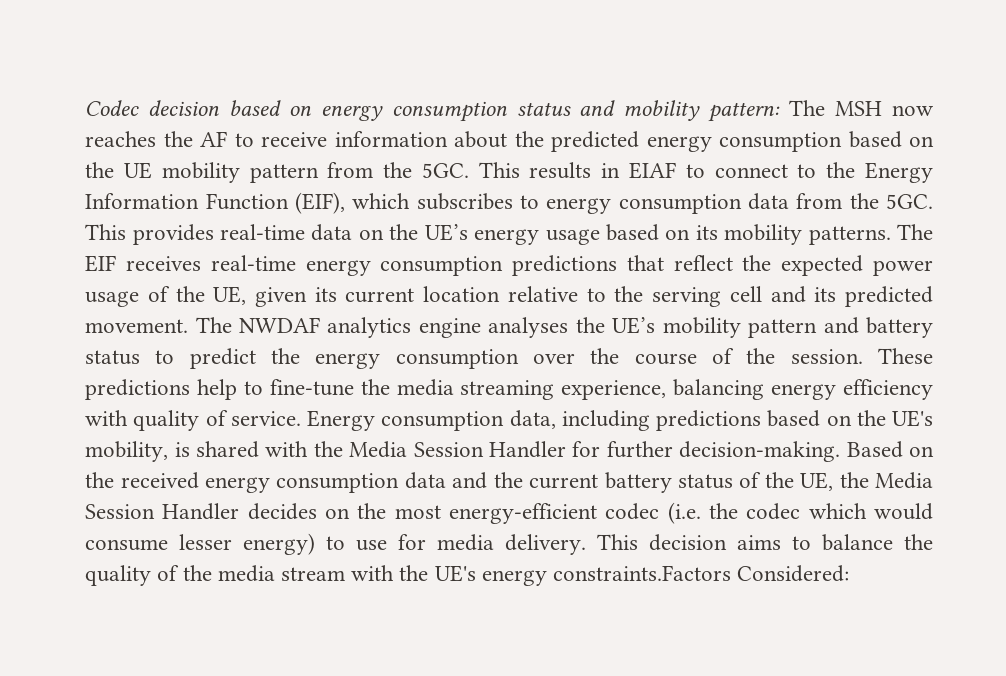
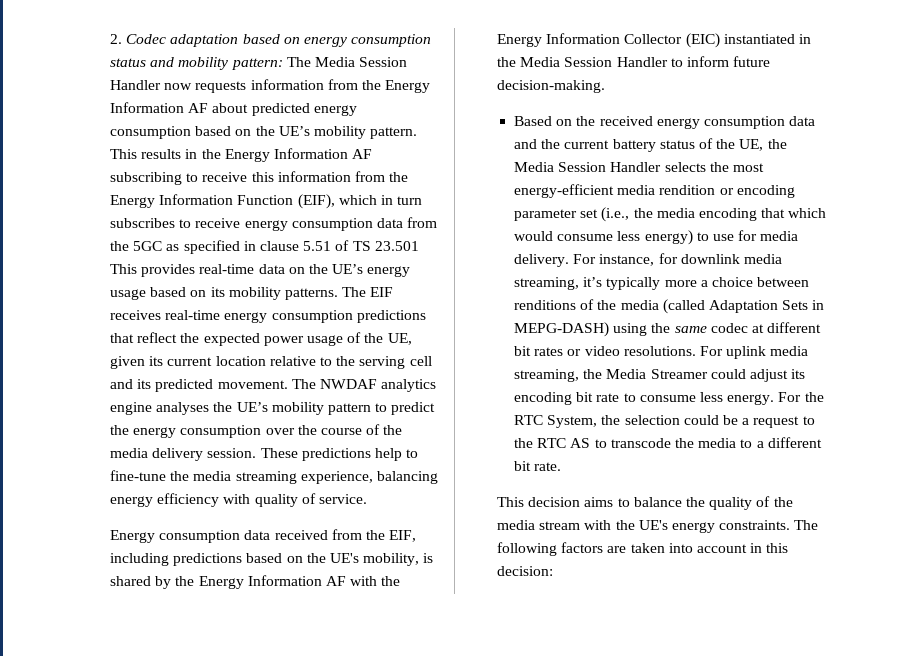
- Codec decision based on energy consumption status and mobility pattern: The MSH now reaches the AF to receive information about the predicted energy consumption based on the UE mobility pattern from the 5GC. This results in EIAF to connect to the Energy Information Function (EIF), which subscribes to energy consumption data from the 5GC. This provides real-time data on the UE’s energy usage based on its mobility patterns.
+ 2. Codec adaptation based on energy consumption status and mobility pattern: The Media Session Handler now requests information from the Energy Information AF about predicted energy consumption based on the UE’s mobility pattern. This results in the Energy Information AF subscribing to receive this information from the Energy Information Function (EIF), which in turn subscribes to receive energy consumption data from the 5GC as specified in clause 5.51 of TS 23.501 This provides real-time data on the UE’s energy usage based on its mobility patterns.
- The NWDAF analytics engine analyses the UE’s mobility pattern and battery status to predict the energy consumption over the course of the session.
+ The NWDAF analytics engine analyses the UE’s mobility pattern to predict the energy consumption over the course of the media delivery session.
- These predictions help to fine-tune the media streaming experience, balancing energy efficiency with quality of service. Energy consumption data, including predictions based on the UE's mobility, is shared with the Media Session Handler for further decision-making. Based on the received energy consumption data and the current battery status of the UE, the Media Session Handler decides on the most energy-efficient codec (i.e. the codec which would consume lesser energy) to use for media delivery. This decision aims to balance the quality of the media stream with the UE's energy constraints.Factors Considered:
+ These predictions help to fine-tune the media streaming experience, balancing energy efficiency with quality of service.
+ Energy consumption data received from the EIF, including predictions based on the UE's mobility, is shared by the Energy Information AF with the Energy Information Collector (EIC) instantiated in the Media Session Handler to inform future decision-making.
+ Based on the received energy consumption data and the current battery status of the UE, the Media Session Handler selects the most energy-efficient media rendition or encoding parameter set (i.e., the media encoding that which would consume less energy) to use for media delivery. For instance, for downlink media streaming, it’s typically more a choice between renditions of the media (called Adaptation Sets in MEPG-DASH) using the same codec at different bit rates or video resolutions. For uplink media streaming, the Media Streamer could adjust its encoding bit rate to consume less energy. For the RTC System, the selection could be a request to the RTC AS to transcode the media to a different bit rate.
+ This decision aims to balance the quality of the media stream with the UE's energy constraints. The following factors are taken into account in this decision:

